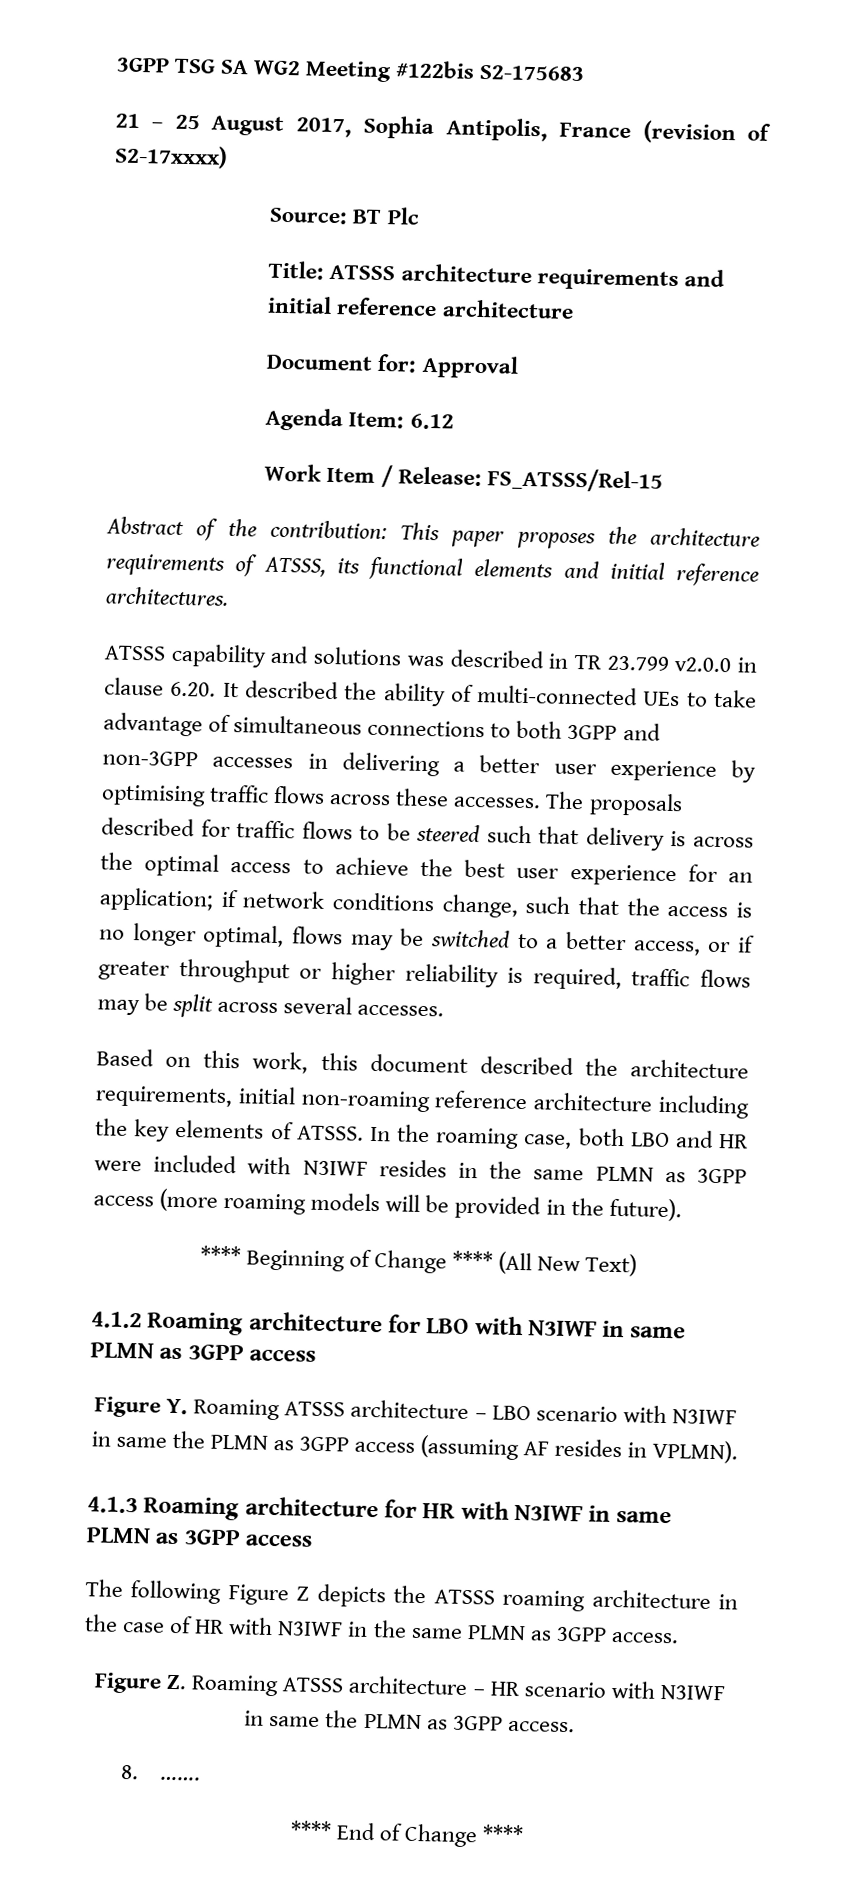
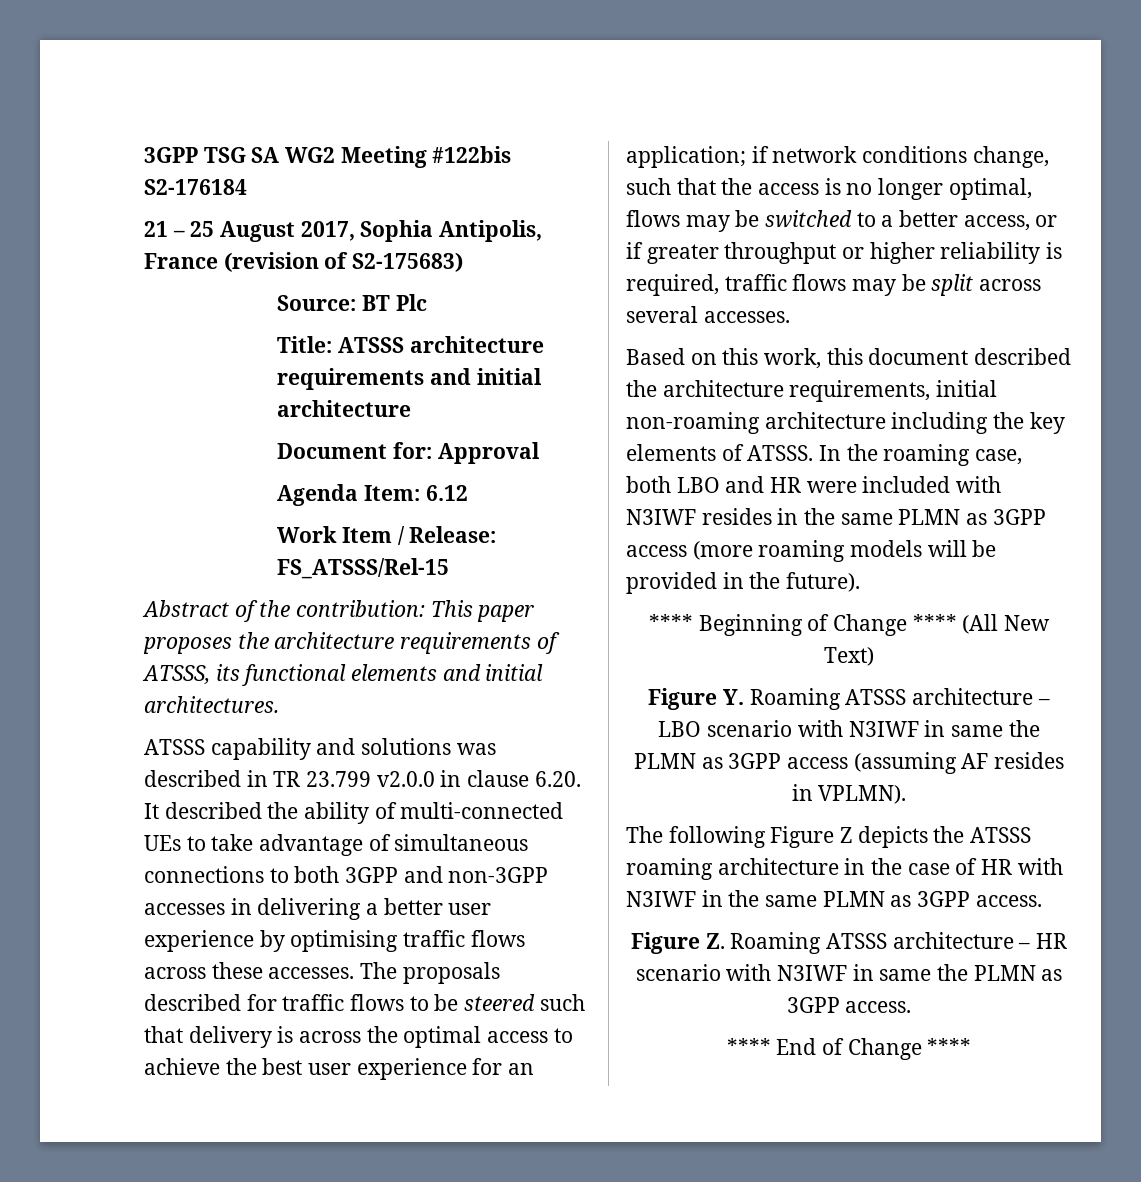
- 3GPP TSG SA WG2 Meeting #122bis S2-175683
+ 3GPP TSG SA WG2 Meeting #122bis S2-176184
- 21 – 25 August 2017, Sophia Antipolis, France (revision of S2-17xxxx)
+ 21 – 25 August 2017, Sophia Antipolis, France (revision of S2-175683)
- Title: ATSSS architecture requirements and initial reference architecture
+ Title: ATSSS architecture requirements and initial architecture
- Abstract of the contribution: This paper proposes the architecture requirements of ATSSS, its functional elements and initial reference architectures.
+ Abstract of the contribution: This paper proposes the architecture requirements of ATSSS, its functional elements and initial architectures.
- Based on this work, this document described the architecture requirements, initial non-roaming reference architecture including the key elements of ATSSS.
+ Based on this work, this document described the architecture requirements, initial non-roaming architecture including the key elements of ATSSS.
- 4.1.2 Roaming architecture for LBO with N3IWF in same PLMN as 3GPP access
- 4.1.3 Roaming architecture for HR with N3IWF in same PLMN as 3GPP access
- 8. …….

